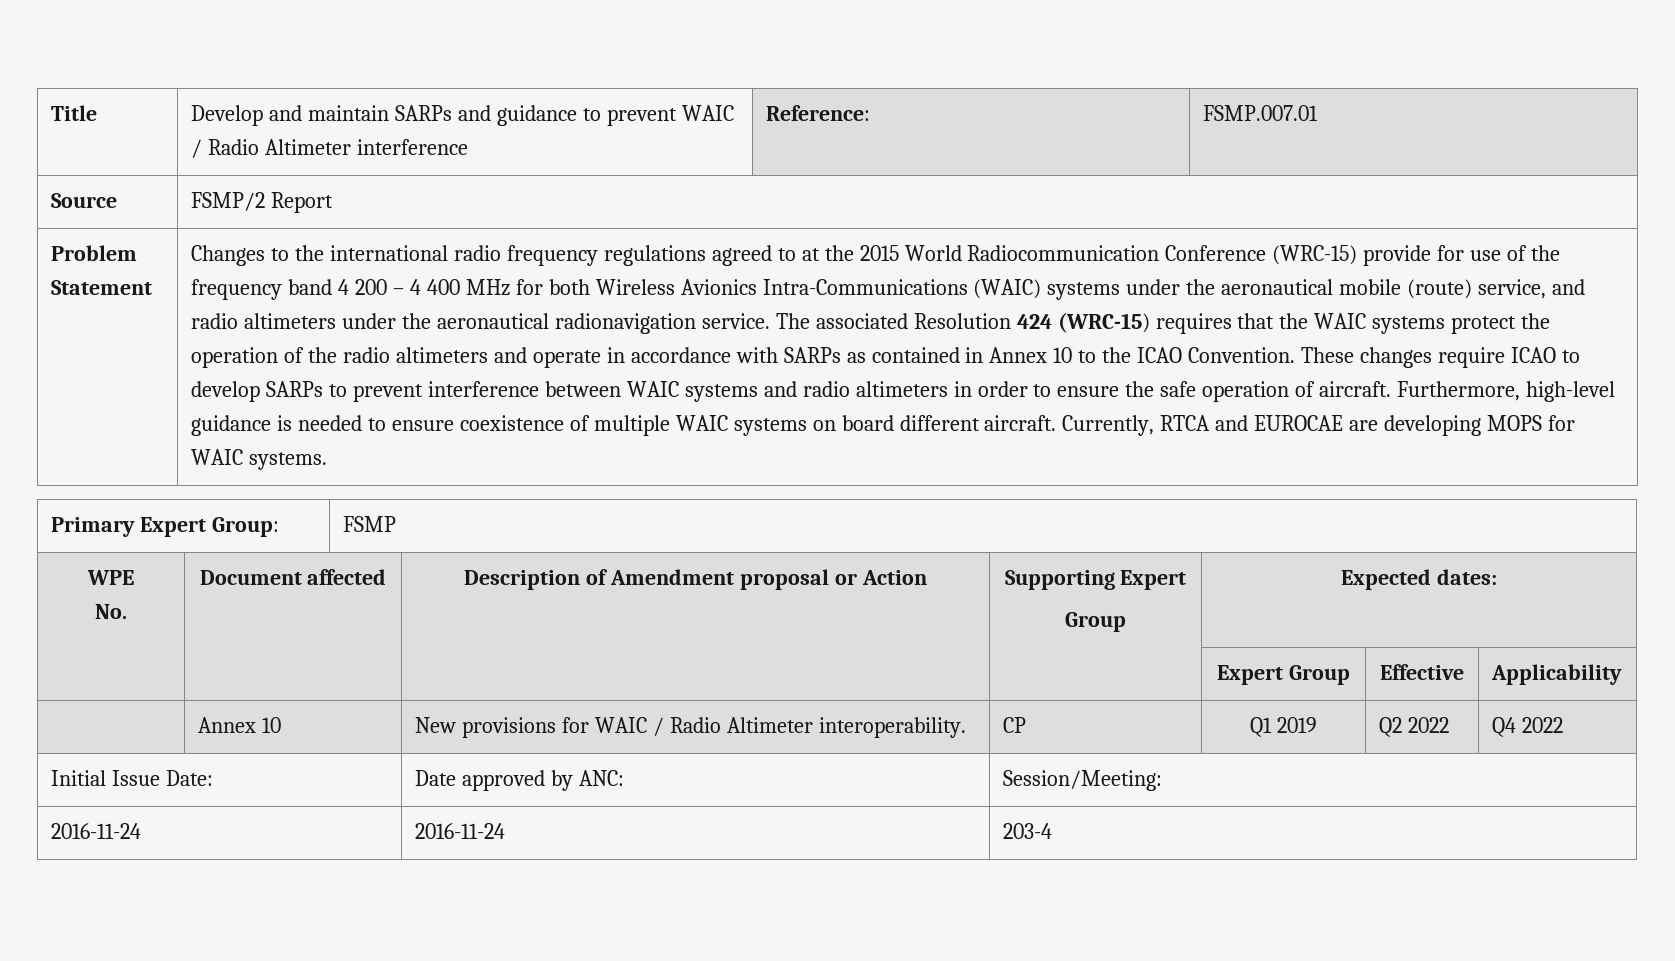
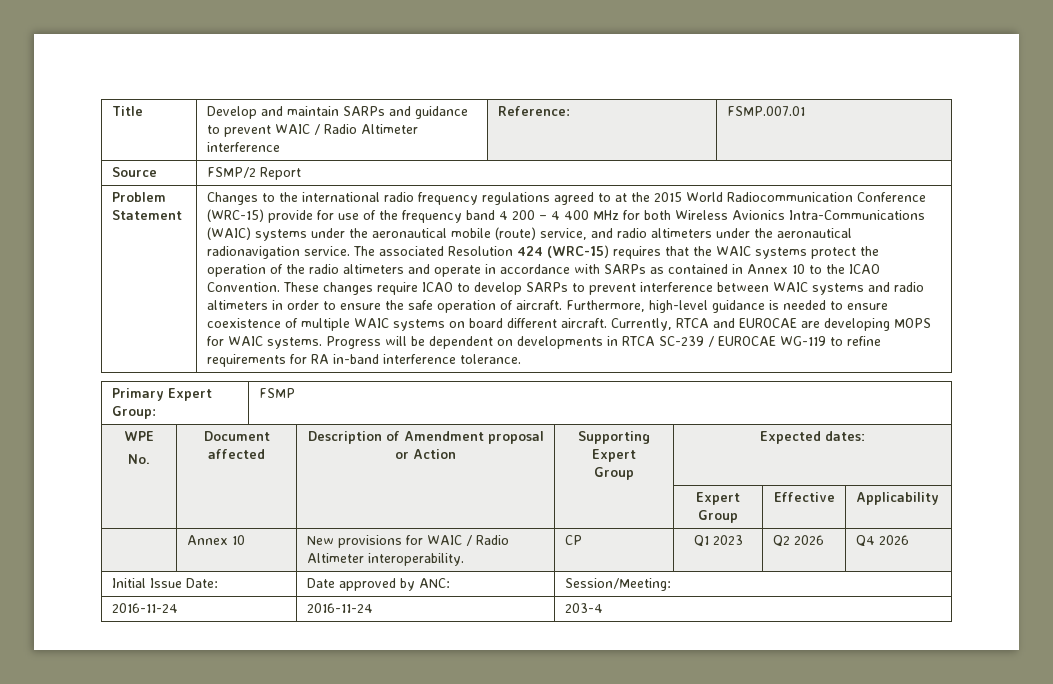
+ Progress will be dependent on developments in RTCA SC-239 / EUROCAE WG-119 to refine requirements for RA in-band interference tolerance.
- | Annex 10 | New provisions for WAIC / Radio Altimeter interoperability. | CP | Q1 2019 | Q2 2022 | Q4 2022
+ | Annex 10 | New provisions for WAIC / Radio Altimeter interoperability. | CP | Q1 2023 | Q2 2026 | Q4 2026

